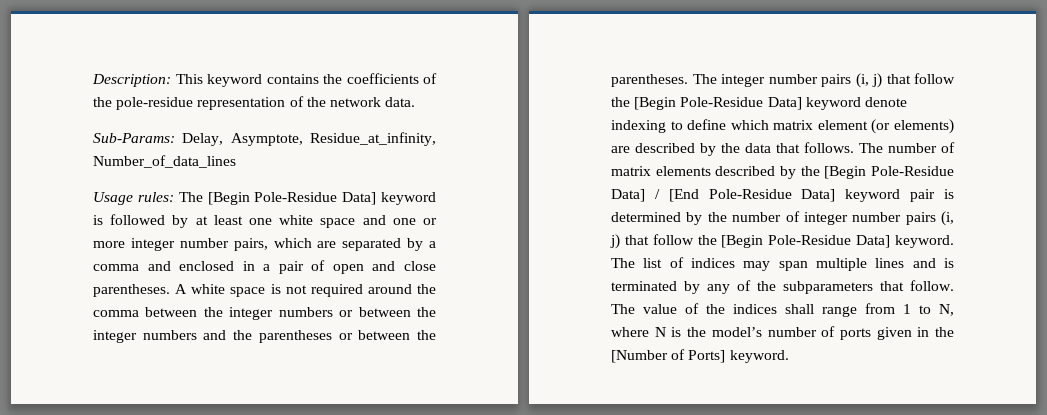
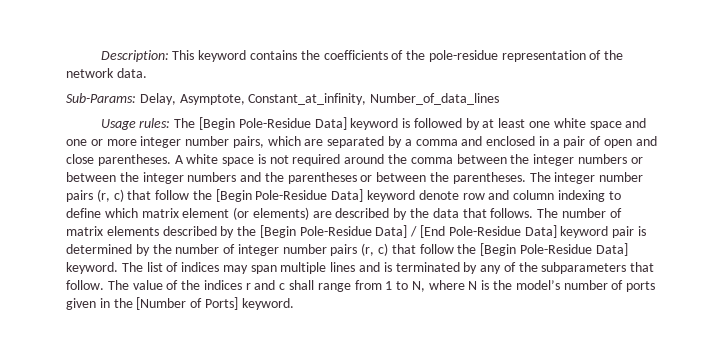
- Sub-Params: Delay, Asymptote, Residue_at_infinity, Number_of_data_lines
+ Sub-Params: Delay, Asymptote, Constant_at_infinity, Number_of_data_lines
- The integer number pairs (i, j) that follow the [Begin Pole-Residue Data] keyword denote indexing to define which matrix element (or elements) are described by the data that follows.
+ The integer number pairs (r, c) that follow the [Begin Pole-Residue Data] keyword denote row and column indexing to define which matrix element (or elements) are described by the data that follows.
- The number of matrix elements described by the [Begin Pole-Residue Data] / [End Pole-Residue Data] keyword pair is determined by the number of integer number pairs (i, j) that follow the [Begin Pole-Residue Data] keyword.
+ The number of matrix elements described by the [Begin Pole-Residue Data] / [End Pole-Residue Data] keyword pair is determined by the number of integer number pairs (r, c) that follow the [Begin Pole-Residue Data] keyword.
- The value of the indices shall range from 1 to N, where N is the model’s number of ports given in the [Number of Ports] keyword.
+ The value of the indices r and c shall range from 1 to N, where N is the model’s number of ports given in the [Number of Ports] keyword.

